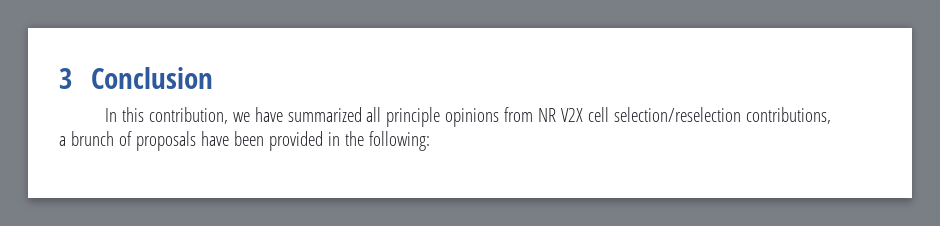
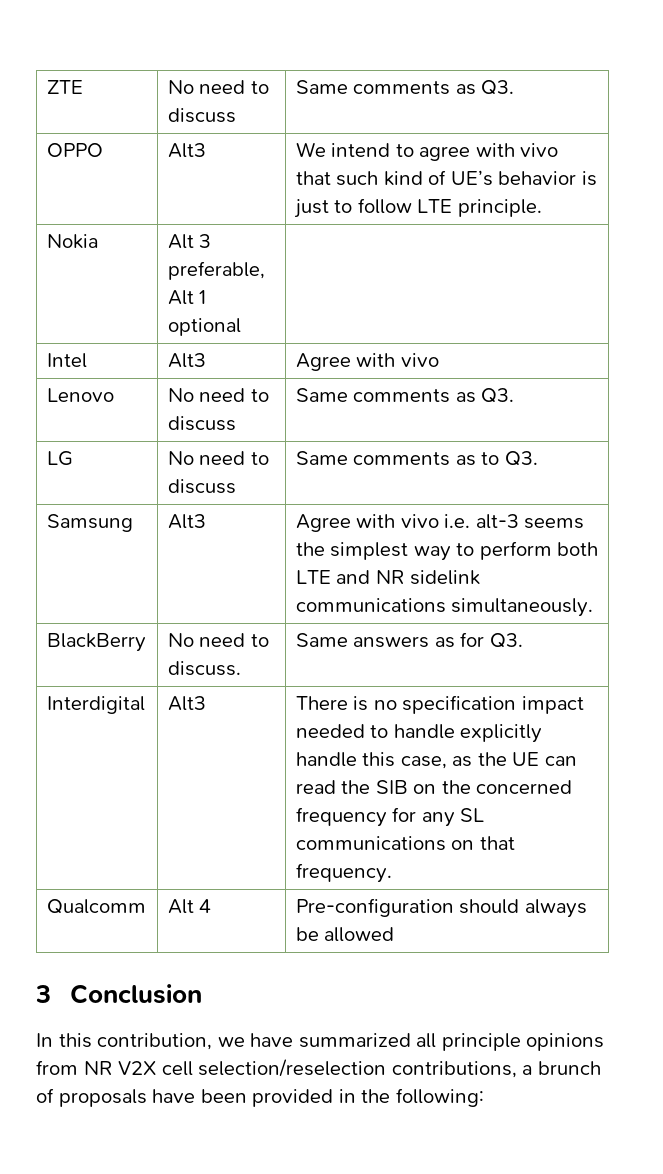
+ ZTE | No need to discuss | Same comments as Q3.
+ OPPO | Alt3 | We intend to agree with vivo that such kind of UE’s behavior is just to follow LTE principle.
+ Nokia | Alt 3 preferable, Alt 1 optional |
+ Intel | Alt3 | Agree with vivo
+ Lenovo | No need to discuss | Same comments as Q3.
+ LG | No need to discuss | Same comments as to Q3.
+ Samsung | Alt3 | Agree with vivo i.e. alt-3 seems the simplest way to perform both LTE and NR sidelink communications simultaneously.
+ BlackBerry | No need to discuss. | Same answers as for Q3.
+ Interdigital | Alt3 | There is no specification impact needed to handle explicitly handle this case, as the UE can read the SIB on the concerned frequency for any SL communications on that frequency.
+ Qualcomm | Alt 4 | Pre-configuration should always be allowed

